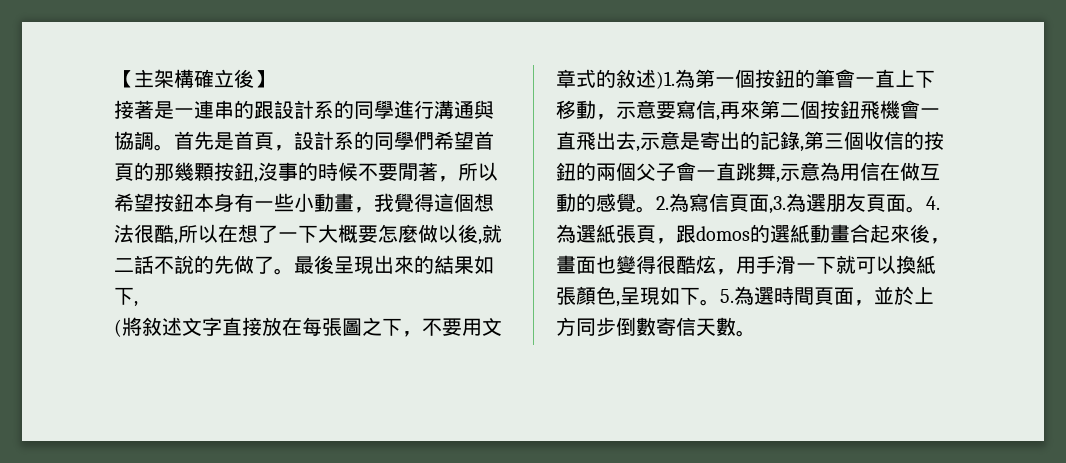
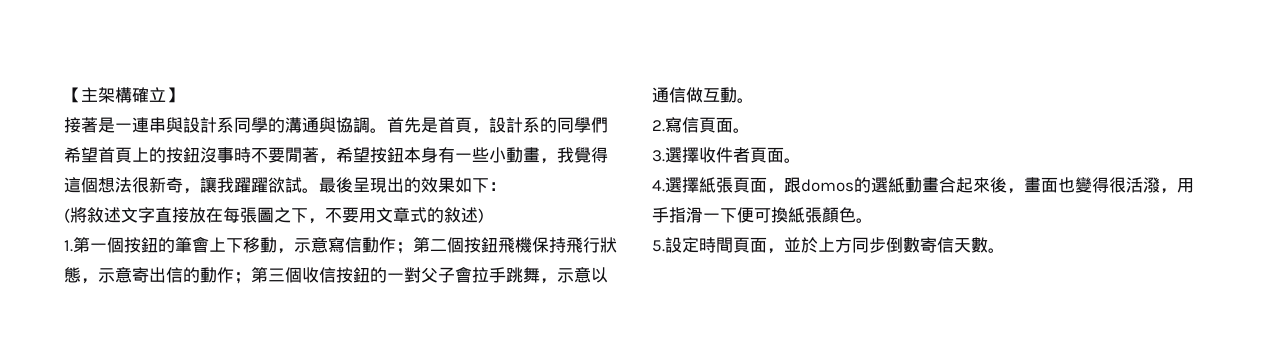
- 【主架構確立後】
+ 【主架構確立】
- 接著是一連串的跟設計系的同學進行溝通與協調。
+ 接著是一連串與設計系同學的溝通與協調。
- 首先是首頁，設計系的同學們希望首頁的那幾顆按鈕,沒事的時候不要閒著，所以希望按鈕本身有一些小動畫，我覺得這個想法很酷,所以在想了一下大概要怎麼做以後,就二話不說的先做了。最後呈現出來的結果如下,
+ 首先是首頁，設計系的同學們希望首頁上的按鈕沒事時不要閒著，希望按鈕本身有一些小動畫，我覺得這個想法很新奇，讓我躍躍欲試。最後呈現出的效果如下：
- (將敘述文字直接放在每張圖之下，不要用文章式的敘述)1.為第一個按鈕的筆會一直上下移動，示意要寫信,再來第二個按鈕飛機會一直飛出去,示意是寄出的記錄,第三個收信的按鈕的兩個父子會一直跳舞,示意為用信在做互動的感覺。2.為寫信頁面,3.為選朋友頁面。4.為選紙張頁，跟domos的選紙動畫合起來後，畫面也變得很酷炫，用手滑一下就可以換紙張顏色,呈現如下。5.為選時間頁面，並於上方同步倒數寄信天數。
+ (將敘述文字直接放在每張圖之下，不要用文章式的敘述)
+ 1.第一個按鈕的筆會上下移動，示意寫信動作；第二個按鈕飛機保持飛行狀態，示意寄出信的動作；第三個收信按鈕的一對父子會拉手跳舞，示意以通信做互動。
+ 2.寫信頁面。
+ 3.選擇收件者頁面。
+ 4.選擇紙張頁面，跟domos的選紙動畫合起來後，畫面也變得很活潑，用手指滑一下便可換紙張顏色。
+ 5.設定時間頁面，並於上方同步倒數寄信天數。

